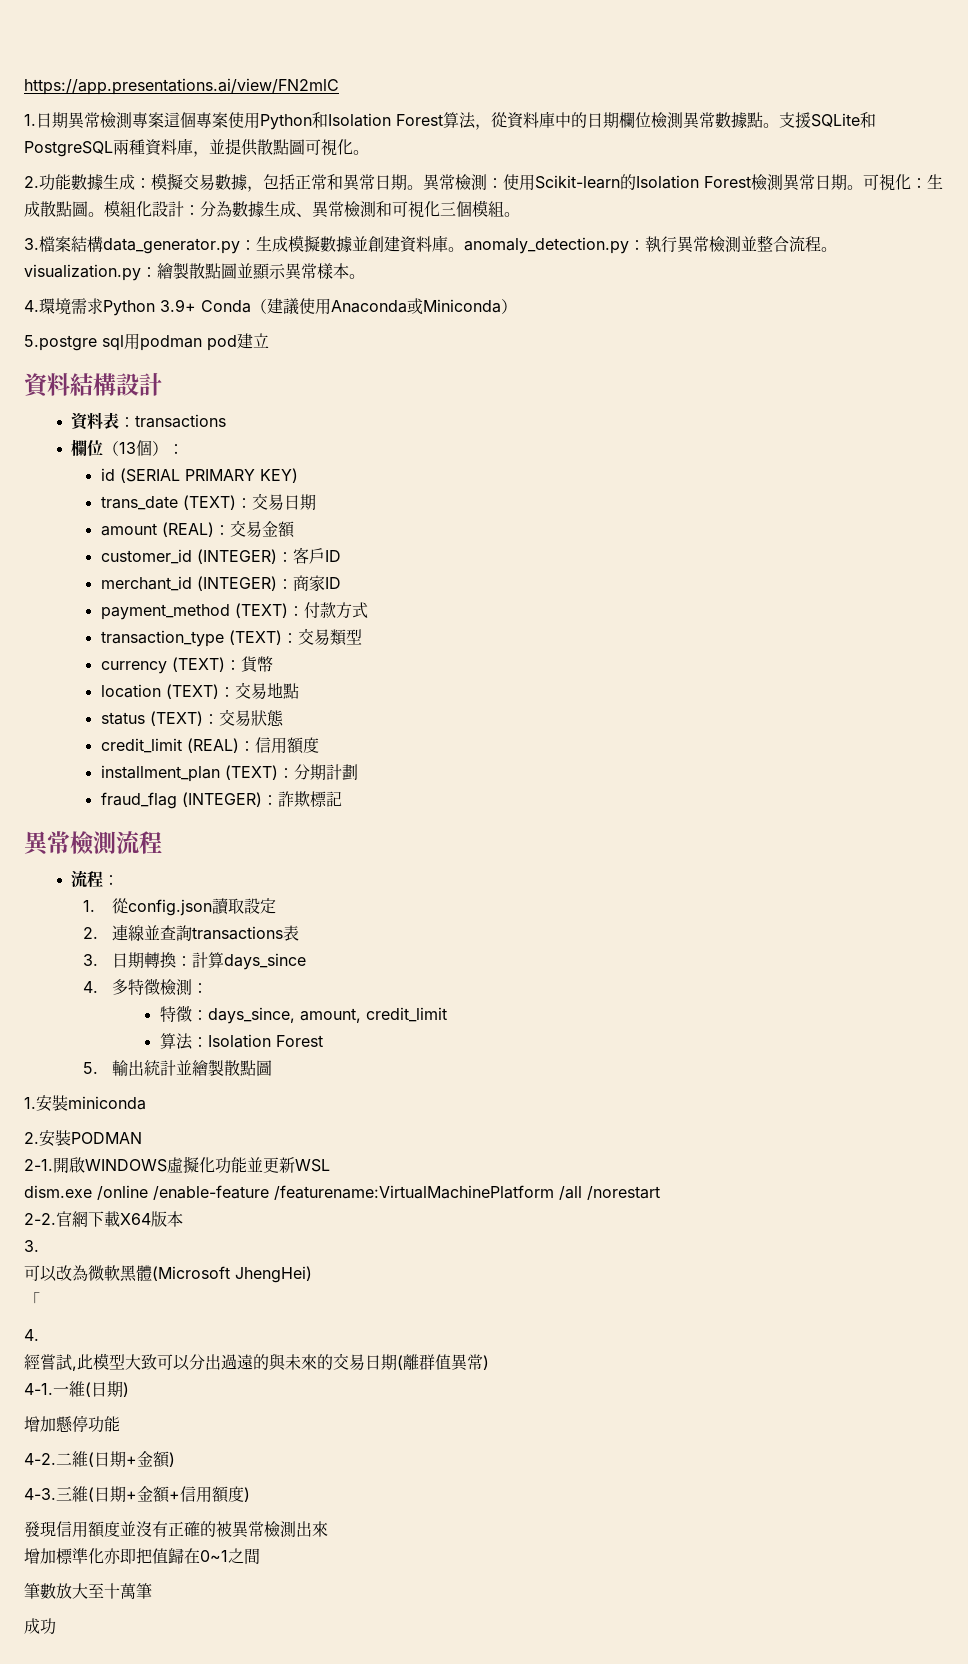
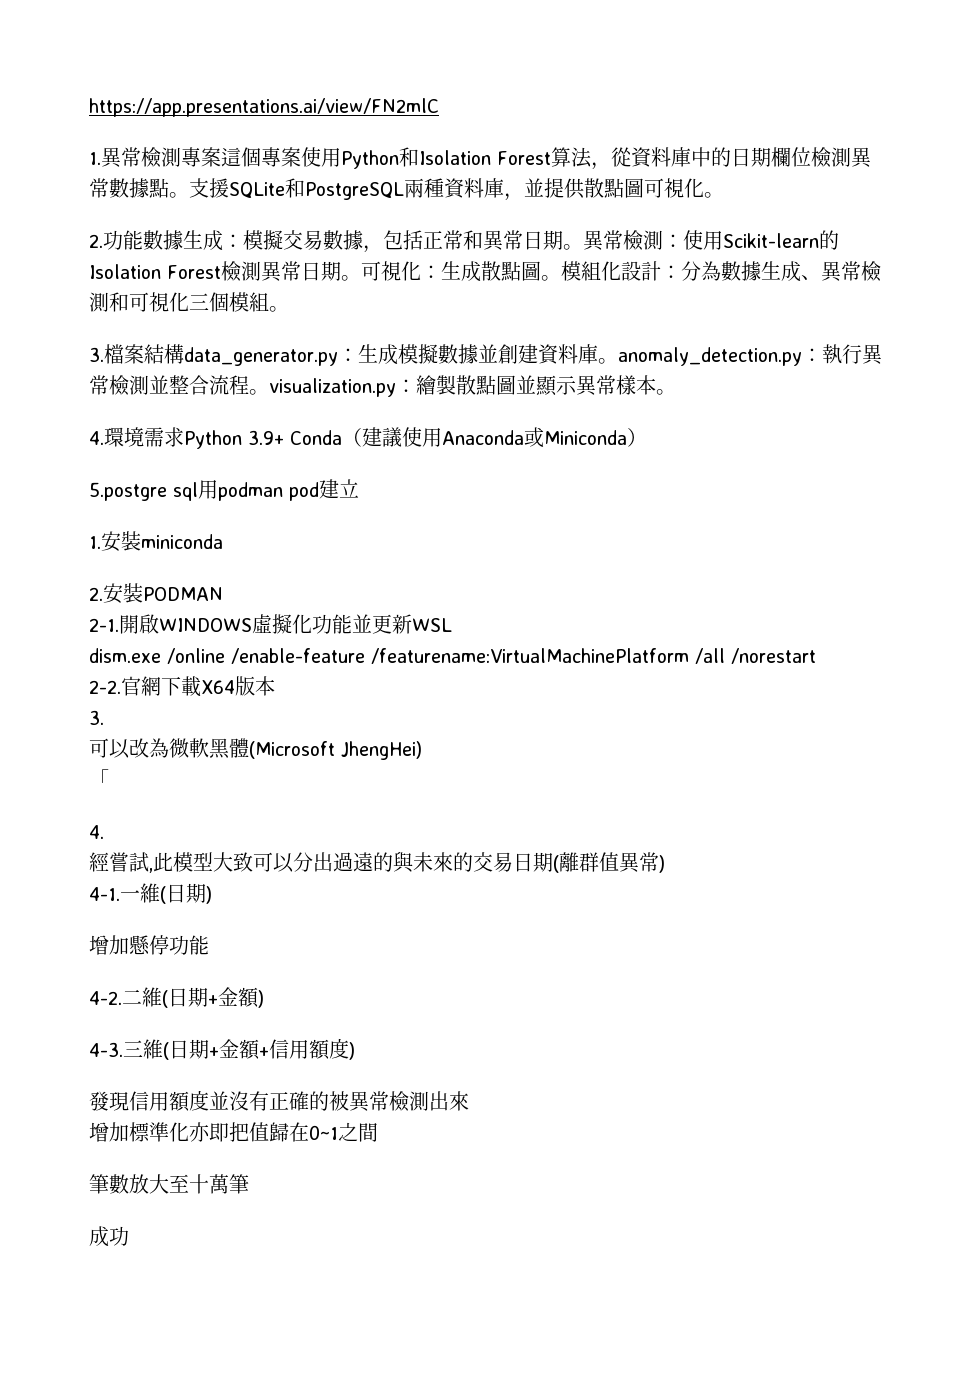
- 1.日期異常檢測專案這個專案使用Python和Isolation Forest算法，從資料庫中的日期欄位檢測異常數據點。
+ 1.異常檢測專案這個專案使用Python和Isolation Forest算法，從資料庫中的日期欄位檢測異常數據點。
- 資料結構設計
- 資料表：transactions
- 欄位（13個）：
- id (SERIAL PRIMARY KEY)
- trans_date (TEXT)：交易日期
- amount (REAL)：交易金額
- customer_id (INTEGER)：客戶ID
- merchant_id (INTEGER)：商家ID
- payment_method (TEXT)：付款方式
- transaction_type (TEXT)：交易類型
- currency (TEXT)：貨幣
- location (TEXT)：交易地點
- status (TEXT)：交易狀態
- credit_limit (REAL)：信用額度
- installment_plan (TEXT)：分期計劃
- fraud_flag (INTEGER)：詐欺標記
- 異常檢測流程
- 流程：
- 1.從config.json讀取設定
- 2.連線並查詢transactions表
- 3.日期轉換：計算days_since
- 4.多特徵檢測：
- 特徵：days_since, amount, credit_limit
- 算法：Isolation Forest
- 5.輸出統計並繪製散點圖

